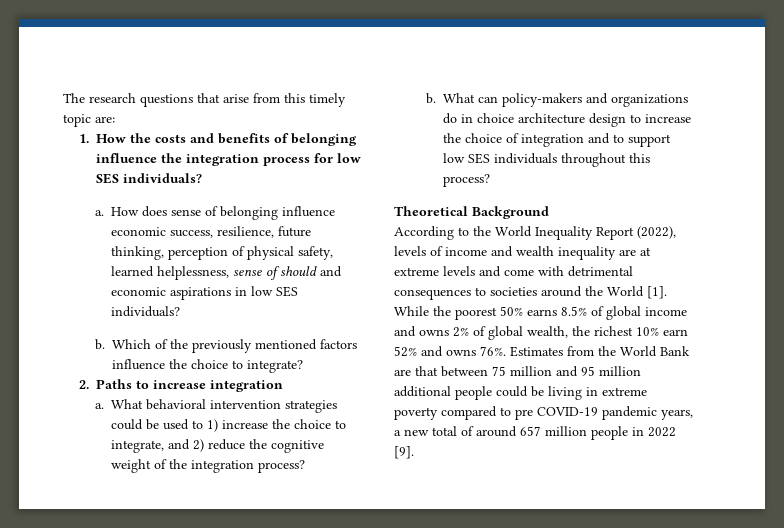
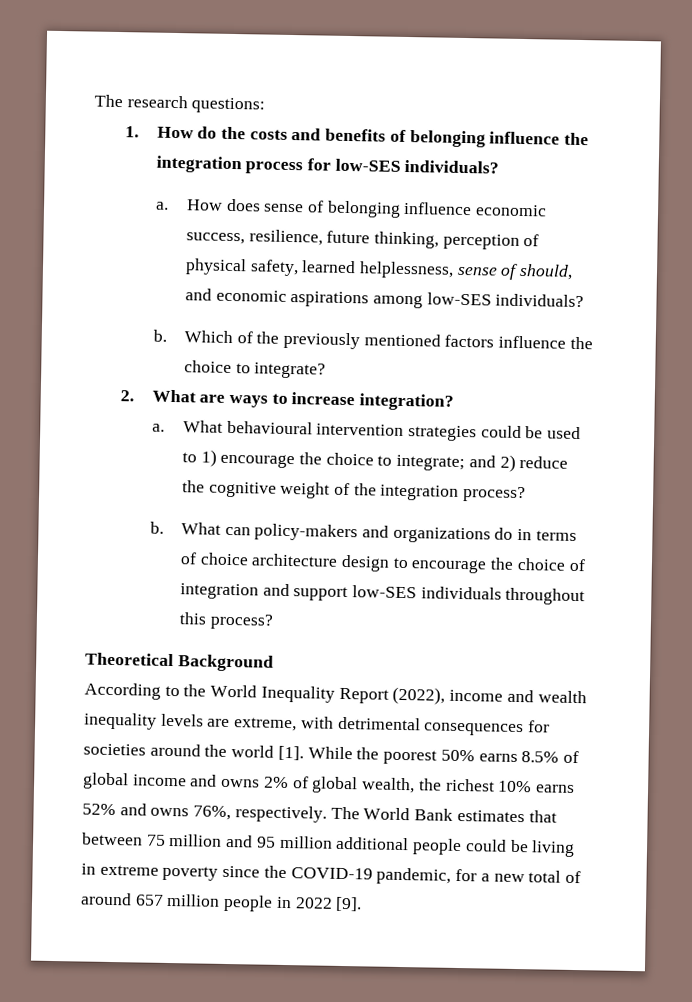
- The research questions that arise from this timely topic are:
+ The research questions:
- 1. How the costs and benefits of belonging influence the integration process for low SES individuals?
+ 1. How do the costs and benefits of belonging influence the integration process for low-SES individuals?
- How does sense of belonging influence economic success, resilience, future thinking, perception of physical safety, learned helplessness, sense of should and economic aspirations in low SES individuals?
+ How does sense of belonging influence economic success, resilience, future thinking, perception of physical safety, learned helplessness, sense of should, and economic aspirations among low-SES individuals?
- 2. Paths to increase integration
+ 2. What are ways to increase integration?
- What behavioral intervention strategies could be used to 1) increase the choice to integrate, and 2) reduce the cognitive weight of the integration process?
+ What behavioural intervention strategies could be used to 1) encourage the choice to integrate; and 2) reduce the cognitive weight of the integration process?
- What can policy-makers and organizations do in choice architecture design to increase the choice of integration and to support low SES individuals throughout this process?
+ What can policy-makers and organizations do in terms of choice architecture design to encourage the choice of integration and support low-SES individuals throughout this process?
- According to the World Inequality Report (2022), levels of income and wealth inequality are at extreme levels and come with detrimental consequences to societies around the World [1].
+ According to the World Inequality Report (2022), income and wealth inequality levels are extreme, with detrimental consequences for societies around the world [1].
- While the poorest 50% earns 8.5% of global income and owns 2% of global wealth, the richest 10% earn 52% and owns 76%. Estimates from the World Bank are that between 75 million and 95 million additional people could be living in extreme poverty compared to pre COVID-19 pandemic years, a new total of around 657 million people in 2022 [9].
+ While the poorest 50% earns 8.5% of global income and owns 2% of global wealth, the richest 10% earns 52% and owns 76%, respectively. The World Bank estimates that between 75 million and 95 million additional people could be living in extreme poverty since the COVID-19 pandemic, for a new total of around 657 million people in 2022 [9].

